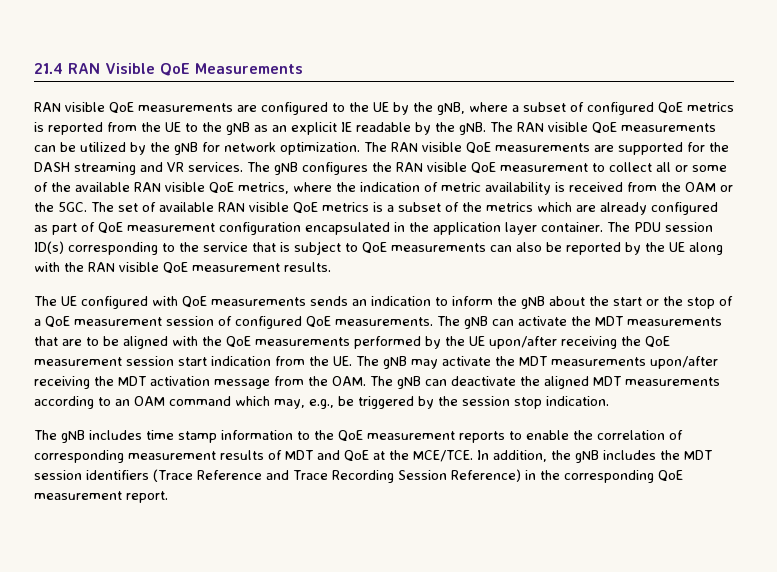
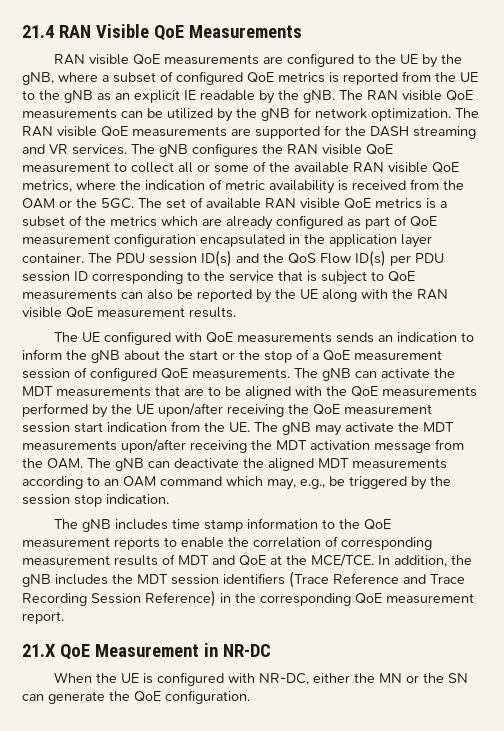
- The PDU session ID(s) corresponding to the service that is subject to QoE measurements can also be reported by the UE along with the RAN visible QoE measurement results.
+ The PDU session ID(s) and the QoS Flow ID(s) per PDU session ID corresponding to the service that is subject to QoE measurements can also be reported by the UE along with the RAN visible QoE measurement results.
+ 21.X QoE Measurement in NR-DC
+ When the UE is configured with NR-DC, either the MN or the SN can generate the QoE configuration.

